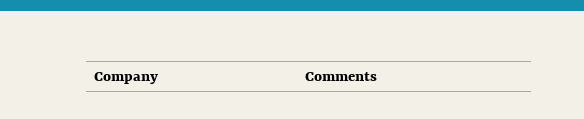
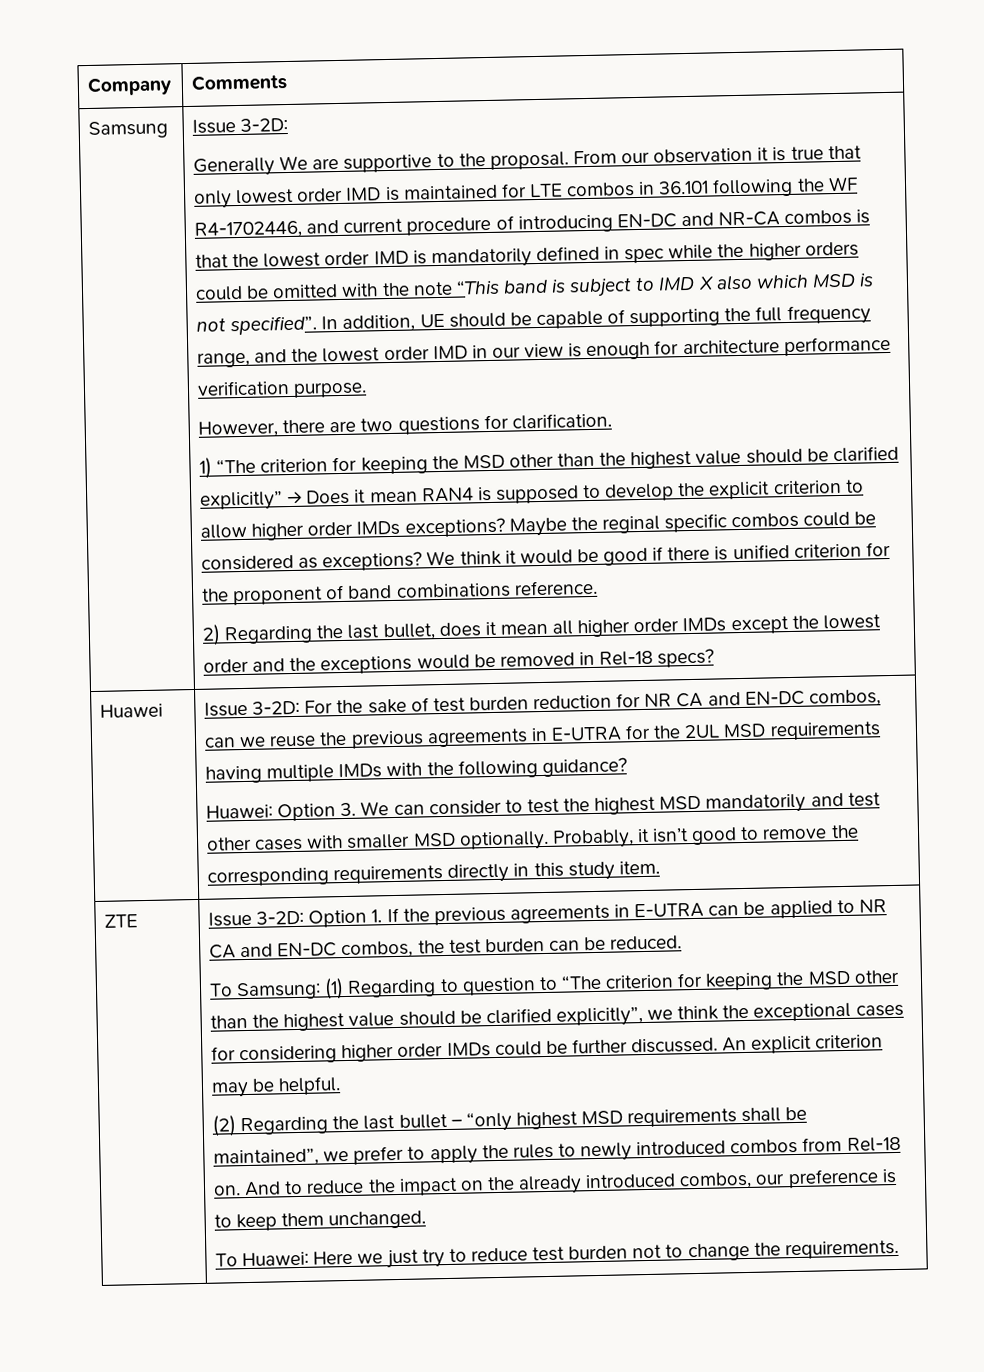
+ Samsung | Issue 3-2D:
+ Generally We are supportive to the proposal. From our observation it is true that only lowest order IMD is maintained for LTE combos in 36.101 following the WF R4-1702446, and current procedure of introducing EN-DC and NR-CA combos is that the lowest order IMD is mandatorily defined in spec while the higher orders could be omitted with the note “This band is subject to IMD X also which MSD is not specified”. In addition, UE should be capable of supporting the full frequency range, and the lowest order IMD in our view is enough for architecture performance verification purpose.
+ However, there are two questions for clarification.
+ 1) “The criterion for keeping the MSD other than the highest value should be clarified explicitly” → Does it mean RAN4 is supposed to develop the explicit criterion to allow higher order IMDs exceptions? Maybe the reginal specific combos could be considered as exceptions? We think it would be good if there is unified criterion for the proponent of band combinations reference.
+ 2) Regarding the last bullet, does it mean all higher order IMDs except the lowest order and the exceptions would be removed in Rel-18 specs?
+ Huawei | Issue 3-2D: For the sake of test burden reduction for NR CA and EN-DC combos, can we reuse the previous agreements in E-UTRA for the 2UL MSD requirements having multiple IMDs with the following guidance?
+ Huawei: Option 3. We can consider to test the highest MSD mandatorily and test other cases with smaller MSD optionally. Probably, it isn’t good to remove the corresponding requirements directly in this study item.
+ ZTE | Issue 3-2D: Option 1. If the previous agreements in E-UTRA can be applied to NR CA and EN-DC combos, the test burden can be reduced.
+ To Samsung: (1) Regarding to question to “The criterion for keeping the MSD other than the highest value should be clarified explicitly”, we think the exceptional cases for considering higher order IMDs could be further discussed. An explicit criterion may be helpful.
+ (2) Regarding the last bullet – “only highest MSD requirements shall be maintained”, we prefer to apply the rules to newly introduced combos from Rel-18 on. And to reduce the impact on the already introduced combos, our preference is to keep them unchanged.
+ To Huawei: Here we just try to reduce test burden not to change the requirements.

